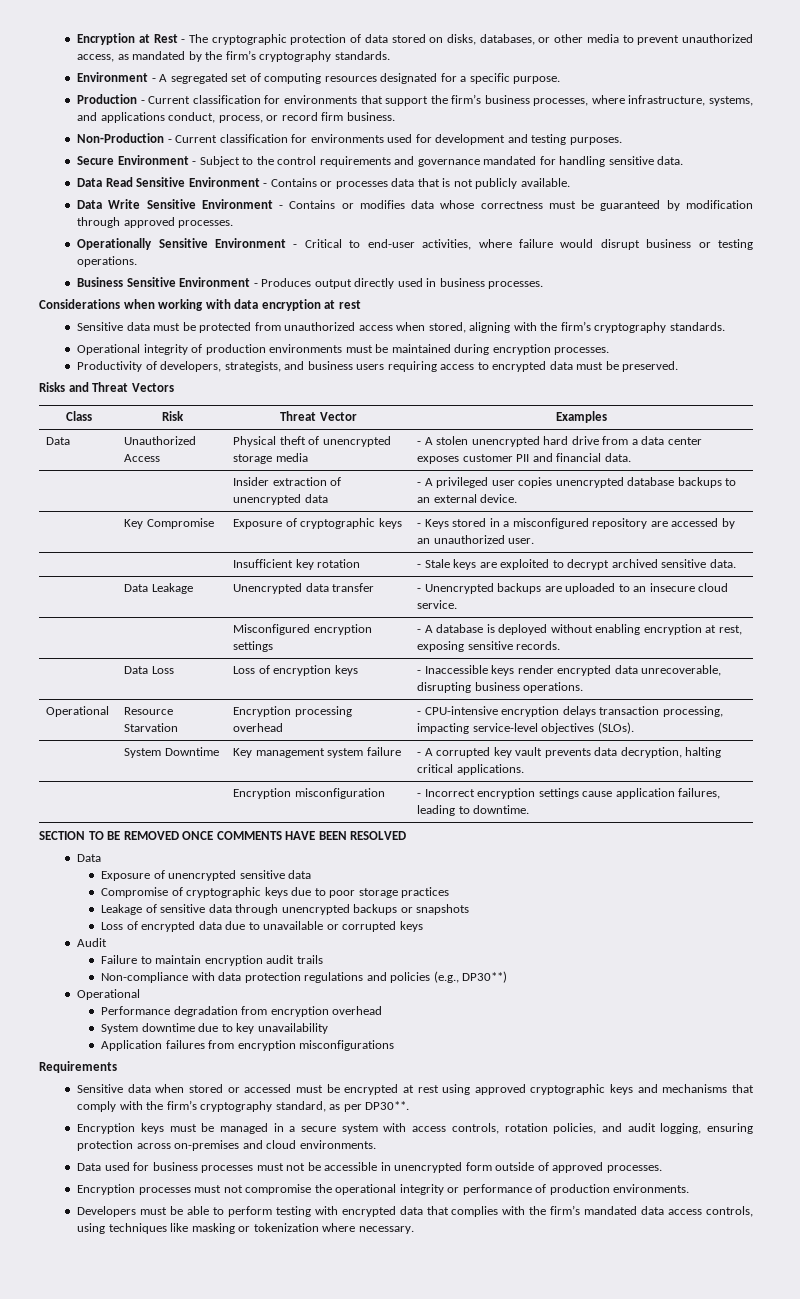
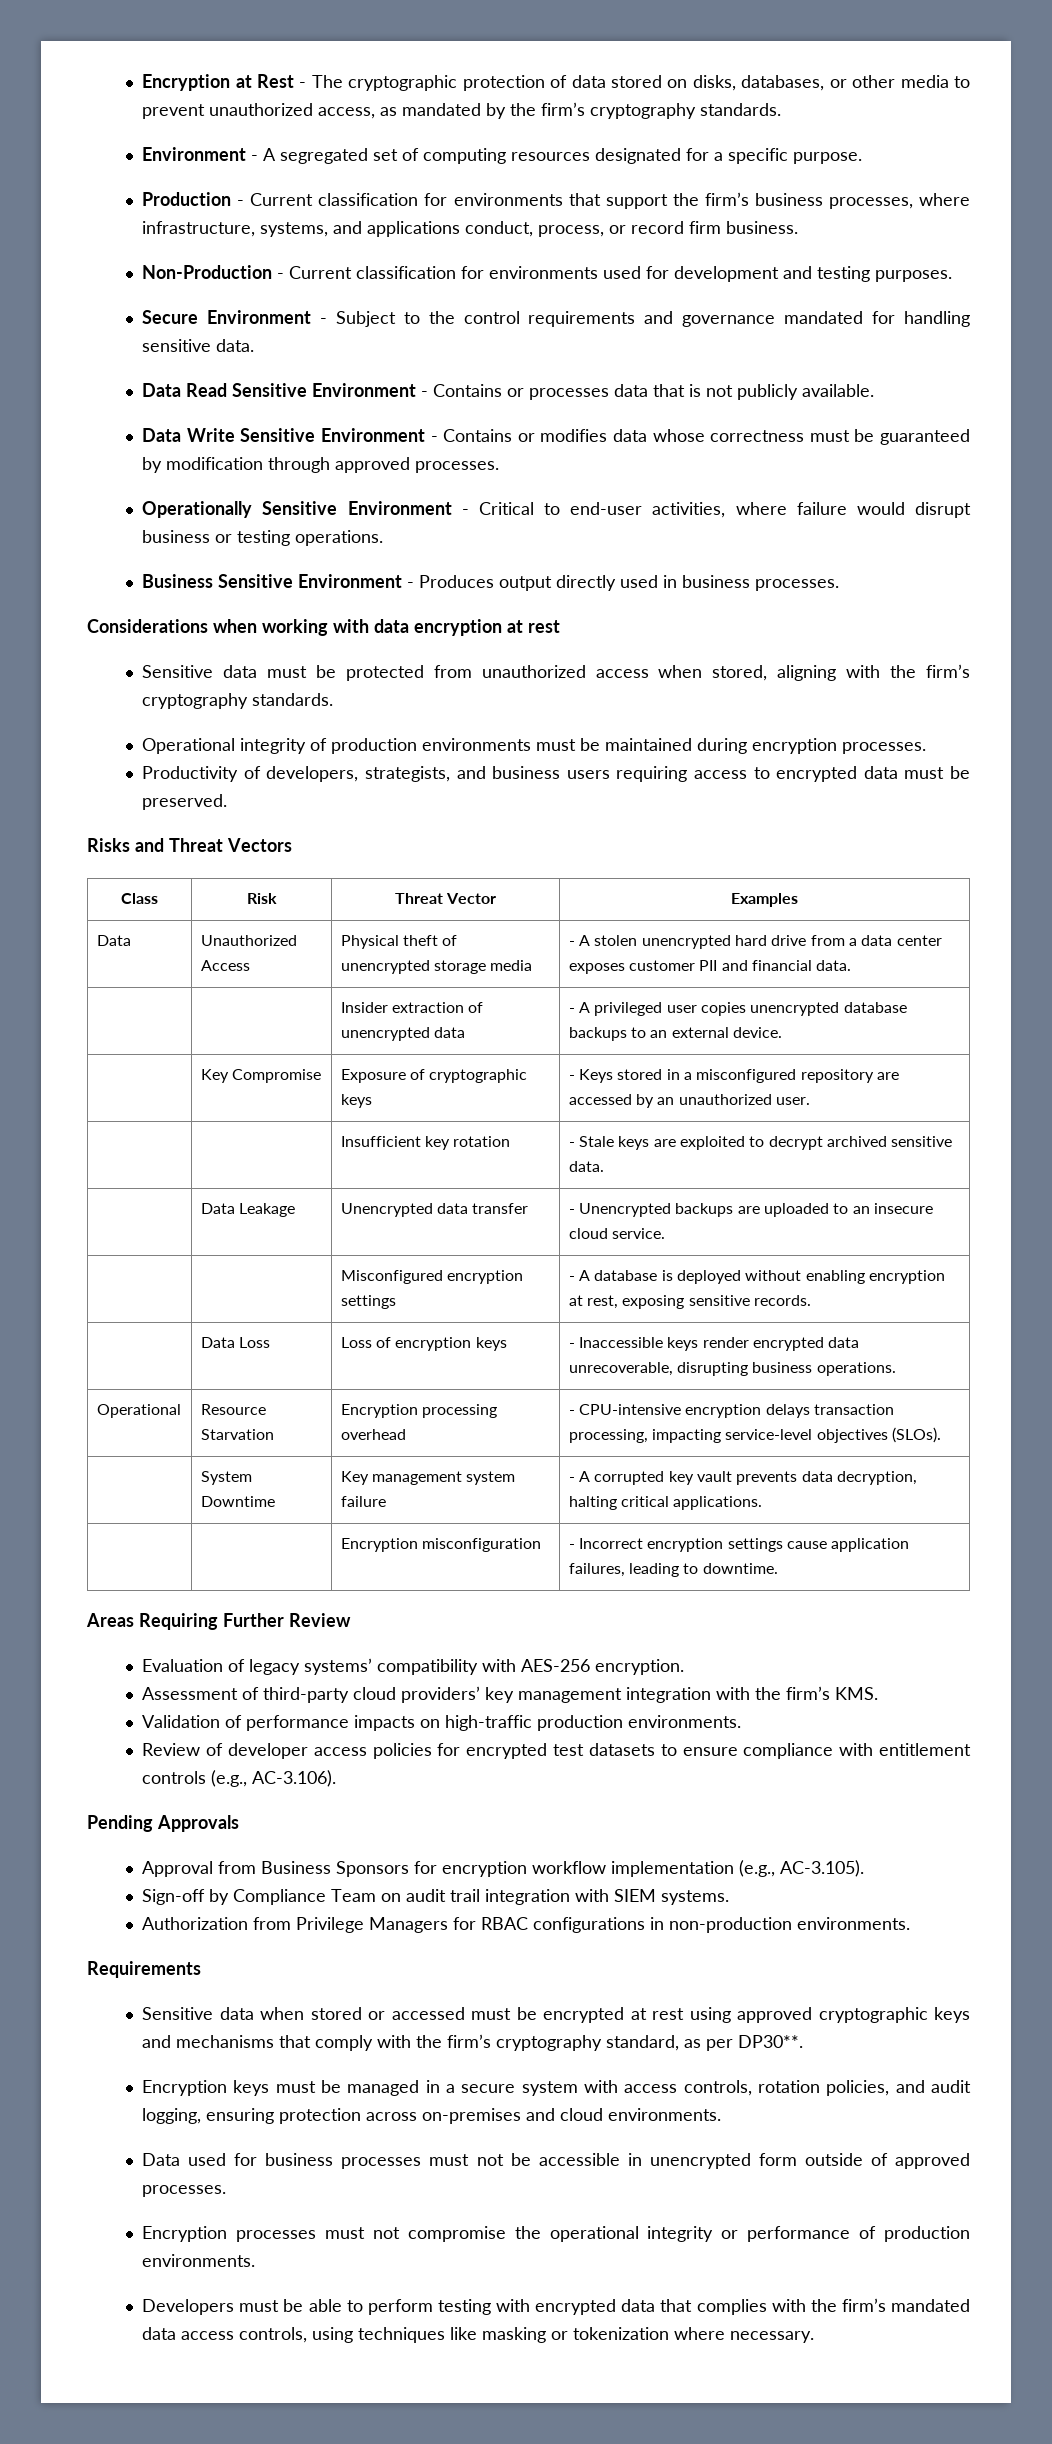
- SECTION TO BE REMOVED ONCE COMMENTS HAVE BEEN RESOLVED
- Data
- Exposure of unencrypted sensitive data
- Compromise of cryptographic keys due to poor storage practices
- Leakage of sensitive data through unencrypted backups or snapshots
- Loss of encrypted data due to unavailable or corrupted keys
- Audit
- Failure to maintain encryption audit trails
- Non-compliance with data protection regulations and policies (e.g., DP30**)
- Operational
- Performance degradation from encryption overhead
- System downtime due to key unavailability
- Application failures from encryption misconfigurations
+ Areas Requiring Further Review
+ Evaluation of legacy systems’ compatibility with AES-256 encryption.
+ Assessment of third-party cloud providers’ key management integration with the firm’s KMS.
+ Validation of performance impacts on high-traffic production environments.
+ Review of developer access policies for encrypted test datasets to ensure compliance with entitlement controls (e.g., AC-3.106).
+ Pending Approvals
+ Approval from Business Sponsors for encryption workflow implementation (e.g., AC-3.105).
+ Sign-off by Compliance Team on audit trail integration with SIEM systems.
+ Authorization from Privilege Managers for RBAC configurations in non-production environments.

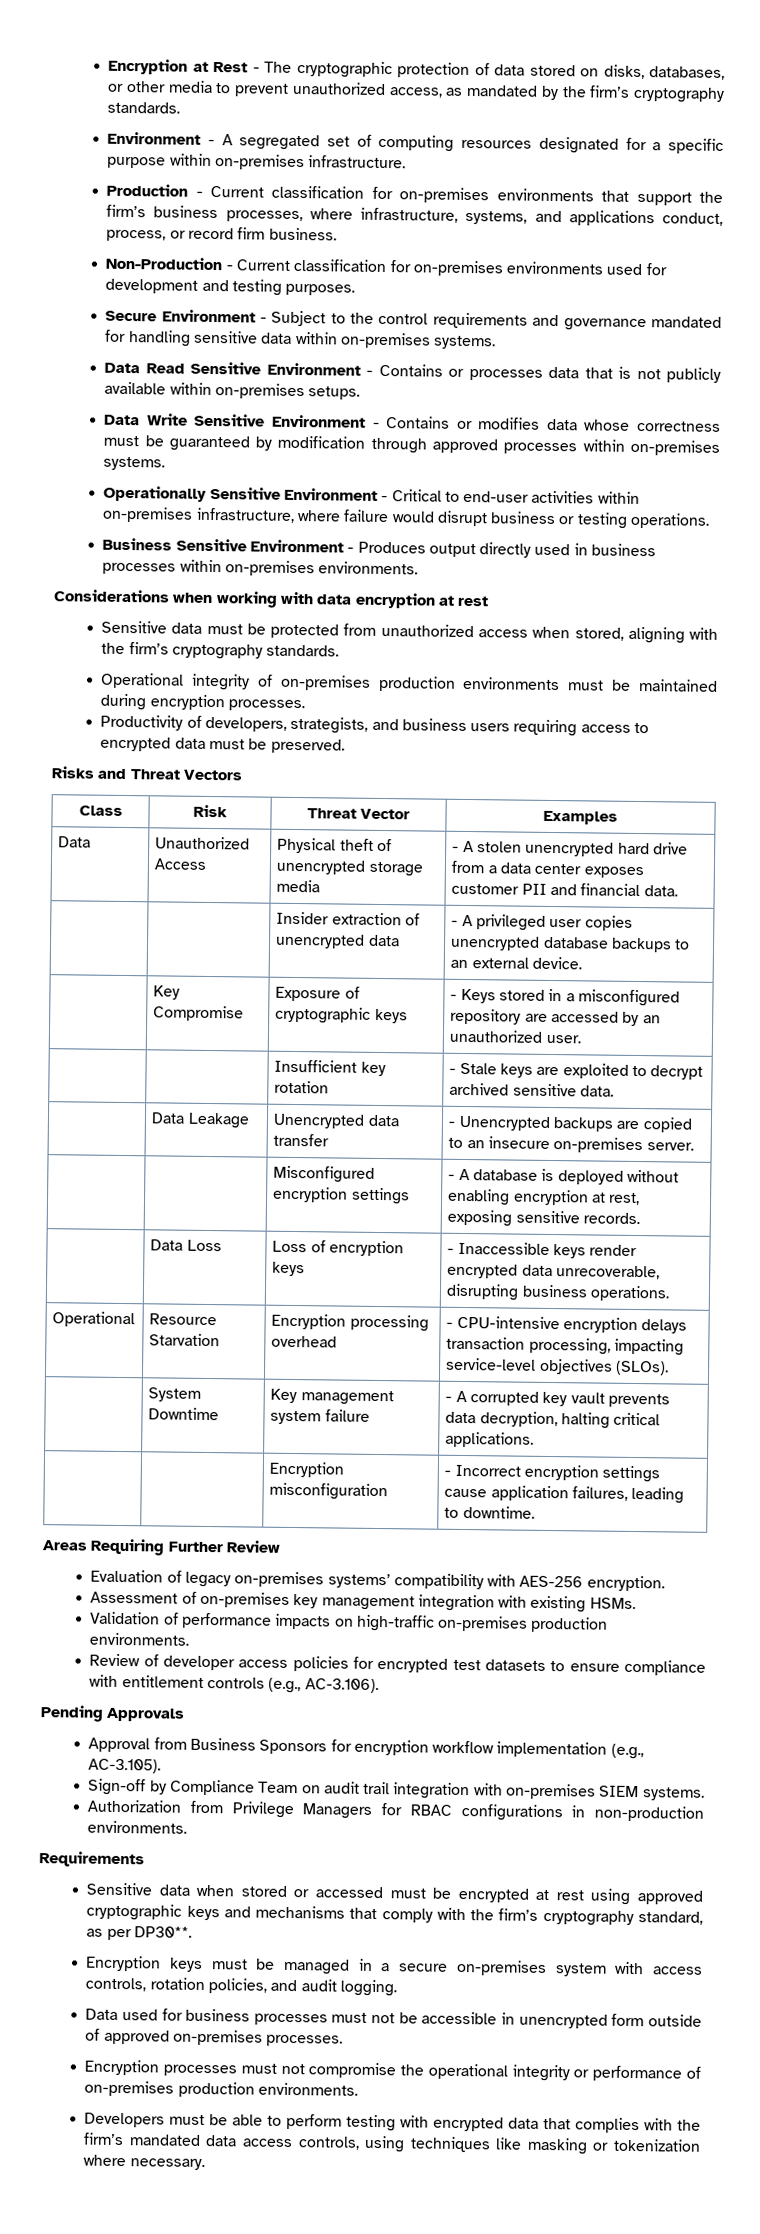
- Environment - A segregated set of computing resources designated for a specific purpose.
+ Environment - A segregated set of computing resources designated for a specific purpose within on-premises infrastructure.
- Production - Current classification for environments that support the firm’s business processes, where infrastructure, systems, and applications conduct, process, or record firm business.
+ Production - Current classification for on-premises environments that support the firm’s business processes, where infrastructure, systems, and applications conduct, process, or record firm business.
- Non-Production - Current classification for environments used for development and testing purposes.
+ Non-Production - Current classification for on-premises environments used for development and testing purposes.
- Secure Environment - Subject to the control requirements and governance mandated for handling sensitive data.
+ Secure Environment - Subject to the control requirements and governance mandated for handling sensitive data within on-premises systems.
- Data Read Sensitive Environment - Contains or processes data that is not publicly available.
+ Data Read Sensitive Environment - Contains or processes data that is not publicly available within on-premises setups.
- Data Write Sensitive Environment - Contains or modifies data whose correctness must be guaranteed by modification through approved processes.
+ Data Write Sensitive Environment - Contains or modifies data whose correctness must be guaranteed by modification through approved processes within on-premises systems.
- Operationally Sensitive Environment - Critical to end-user activities, where failure would disrupt business or testing operations.
+ Operationally Sensitive Environment - Critical to end-user activities within on-premises infrastructure, where failure would disrupt business or testing operations.
- Business Sensitive Environment - Produces output directly used in business processes.
+ Business Sensitive Environment - Produces output directly used in business processes within on-premises environments.
- Operational integrity of production environments must be maintained during encryption processes.
+ Operational integrity of on-premises production environments must be maintained during encryption processes.
- | Data Leakage | Unencrypted data transfer | - Unencrypted backups are uploaded to an insecure cloud service.
+ | Data Leakage | Unencrypted data transfer | - Unencrypted backups are copied to an insecure on-premises server.
- Evaluation of legacy systems’ compatibility with AES-256 encryption.
+ Evaluation of legacy on-premises systems’ compatibility with AES-256 encryption.
- Assessment of third-party cloud providers’ key management integration with the firm’s KMS.
+ Assessment of on-premises key management integration with existing HSMs.
- Validation of performance impacts on high-traffic production environments.
+ Validation of performance impacts on high-traffic on-premises production environments.
- Sign-off by Compliance Team on audit trail integration with SIEM systems.
+ Sign-off by Compliance Team on audit trail integration with on-premises SIEM systems.
- Encryption keys must be managed in a secure system with access controls, rotation policies, and audit logging, ensuring protection across on-premises and cloud environments.
+ Encryption keys must be managed in a secure on-premises system with access controls, rotation policies, and audit logging.
- Data used for business processes must not be accessible in unencrypted form outside of approved processes.
+ Data used for business processes must not be accessible in unencrypted form outside of approved on-premises processes.
- Encryption processes must not compromise the operational integrity or performance of production environments.
+ Encryption processes must not compromise the operational integrity or performance of on-premises production environments.

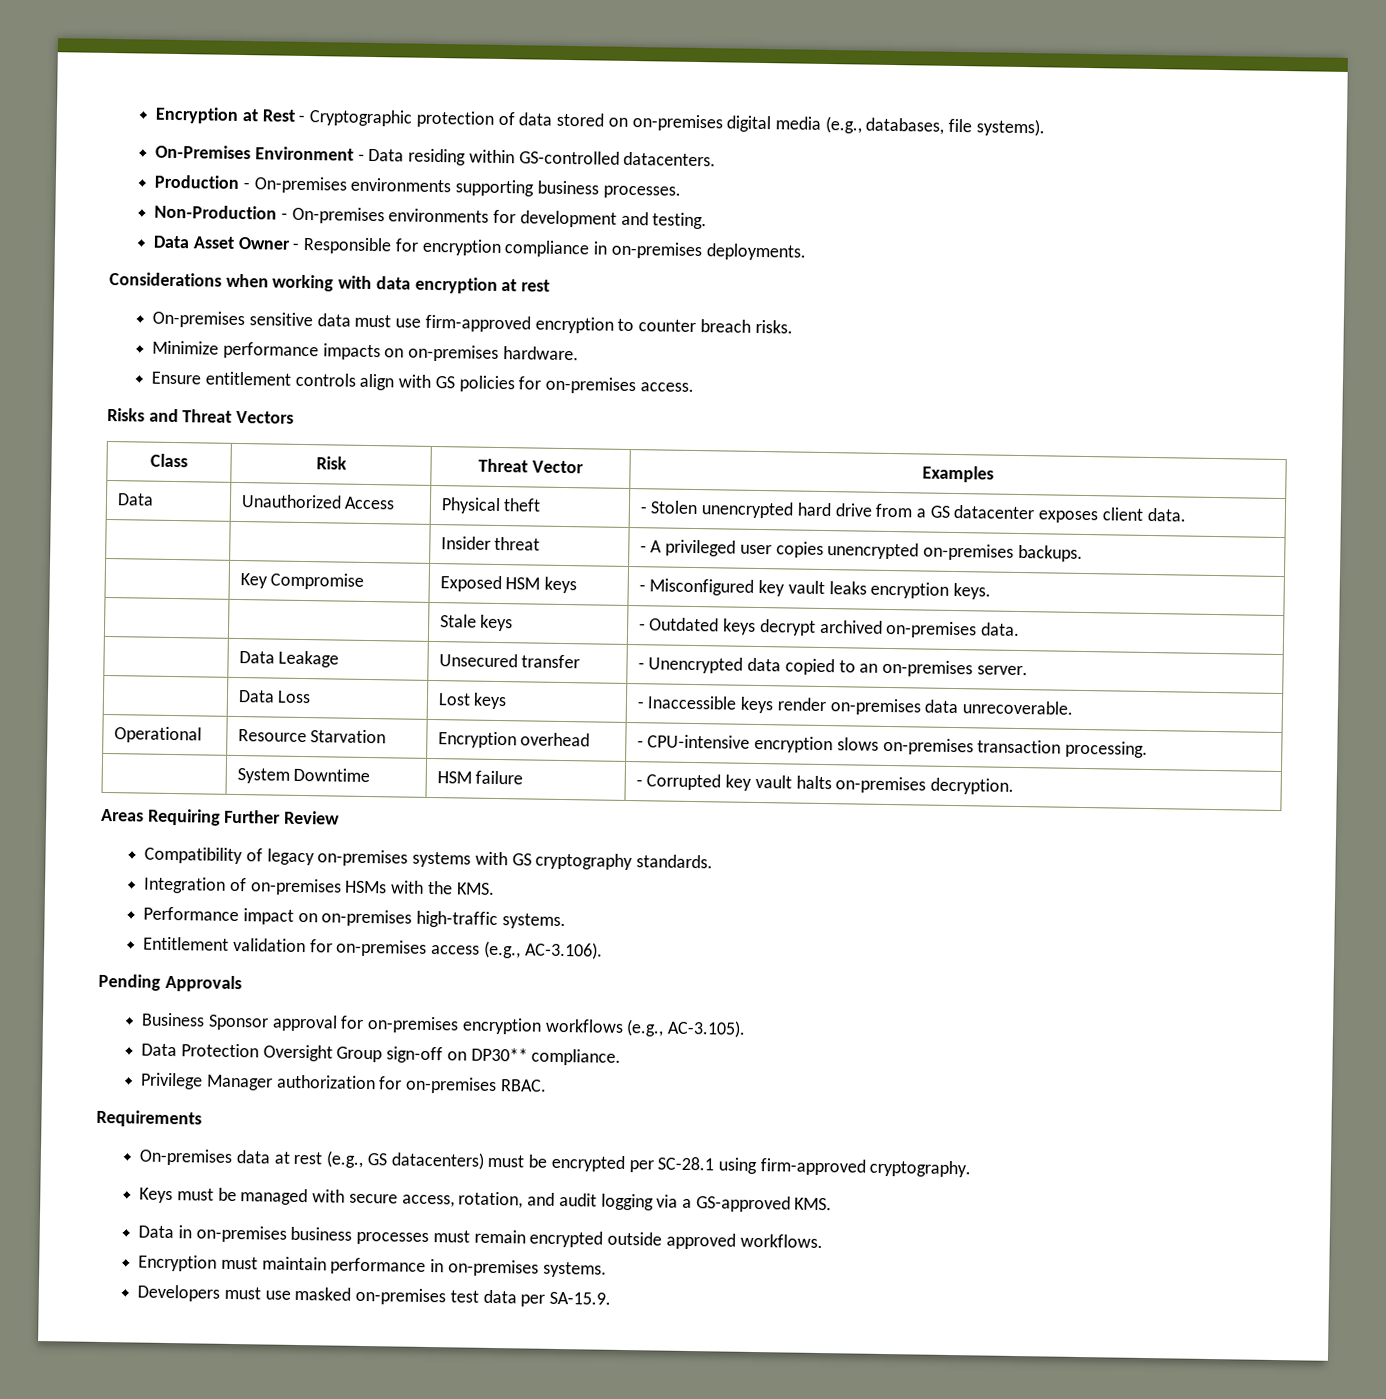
- Encryption at Rest - The cryptographic protection of data stored on disks, databases, or other media to prevent unauthorized access, as mandated by the firm’s cryptography standards.
- Environment - A segregated set of computing resources designated for a specific purpose within on-premises infrastructure.
- Production - Current classification for on-premises environments that support the firm’s business processes, where infrastructure, systems, and applications conduct, process, or record firm business.
- Non-Production - Current classification for on-premises environments used for development and testing purposes.
- Secure Environment - Subject to the control requirements and governance mandated for handling sensitive data within on-premises systems.
- Data Read Sensitive Environment - Contains or processes data that is not publicly available within on-premises setups.
- Data Write Sensitive Environment - Contains or modifies data whose correctness must be guaranteed by modification through approved processes within on-premises systems.
- Operationally Sensitive Environment - Critical to end-user activities within on-premises infrastructure, where failure would disrupt business or testing operations.
- Business Sensitive Environment - Produces output directly used in business processes within on-premises environments.
+ Encryption at Rest - Cryptographic protection of data stored on on-premises digital media (e.g., databases, file systems).
+ On-Premises Environment - Data residing within GS-controlled datacenters.
+ Production - On-premises environments supporting business processes.
+ Non-Production - On-premises environments for development and testing.
+ Data Asset Owner - Responsible for encryption compliance in on-premises deployments.
- Sensitive data must be protected from unauthorized access when stored, aligning with the firm’s cryptography standards.
- Operational integrity of on-premises production environments must be maintained during encryption processes.
- Productivity of developers, strategists, and business users requiring access to encrypted data must be preserved.
+ On-premises sensitive data must use firm-approved encryption to counter breach risks.
+ Minimize performance impacts on on-premises hardware.
+ Ensure entitlement controls align with GS policies for on-premises access.
- Data | Unauthorized Access | Physical theft of unencrypted storage media | - A stolen unencrypted hard drive from a data center exposes customer PII and financial data.
- | | Insider extraction of unencrypted data | - A privileged user copies unencrypted database backups to an external device.
+ Data | Unauthorized Access | Physical theft | - Stolen unencrypted hard drive from a GS datacenter exposes client data.
+ | | Insider threat | - A privileged user copies unencrypted on-premises backups.
- | Key Compromise | Exposure of cryptographic keys | - Keys stored in a misconfigured repository are accessed by an unauthorized user.
- | | Insufficient key rotation | - Stale keys are exploited to decrypt archived sensitive data.
+ | Key Compromise | Exposed HSM keys | - Misconfigured key vault leaks encryption keys.
+ | | Stale keys | - Outdated keys decrypt archived on-premises data.
- | Data Leakage | Unencrypted data transfer | - Unencrypted backups are copied to an insecure on-premises server.
+ | Data Leakage | Unsecured transfer | - Unencrypted data copied to an on-premises server.
- | | Misconfigured encryption settings | - A database is deployed without enabling encryption at rest, exposing sensitive records.
- | Data Loss | Loss of encryption keys | - Inaccessible keys render encrypted data unrecoverable, disrupting business operations.
+ | Data Loss | Lost keys | - Inaccessible keys render on-premises data unrecoverable.
- Operational | Resource Starvation | Encryption processing overhead | - CPU-intensive encryption delays transaction processing, impacting service-level objectives (SLOs).
+ Operational | Resource Starvation | Encryption overhead | - CPU-intensive encryption slows on-premises transaction processing.
- | System Downtime | Key management system failure | - A corrupted key vault prevents data decryption, halting critical applications.
- | | Encryption misconfiguration | - Incorrect encryption settings cause application failures, leading to downtime.
+ | System Downtime | HSM failure | - Corrupted key vault halts on-premises decryption.
- Evaluation of legacy on-premises systems’ compatibility with AES-256 encryption.
- Assessment of on-premises key management integration with existing HSMs.
- Validation of performance impacts on high-traffic on-premises production environments.
- Review of developer access policies for encrypted test datasets to ensure compliance with entitlement controls (e.g., AC-3.106).
+ Compatibility of legacy on-premises systems with GS cryptography standards.
+ Integration of on-premises HSMs with the KMS.
+ Performance impact on on-premises high-traffic systems.
+ Entitlement validation for on-premises access (e.g., AC-3.106).
  Pending Approvals
- Approval from Business Sponsors for encryption workflow implementation (e.g., AC-3.105).
- Sign-off by Compliance Team on audit trail integration with on-premises SIEM systems.
- Authorization from Privilege Managers for RBAC configurations in non-production environments.
+ Business Sponsor approval for on-premises encryption workflows (e.g., AC-3.105).
+ Data Protection Oversight Group sign-off on DP30** compliance.
+ Privilege Manager authorization for on-premises RBAC.
  Requirements
- Sensitive data when stored or accessed must be encrypted at rest using approved cryptographic keys and mechanisms that comply with the firm’s cryptography standard, as per DP30**.
- Encryption keys must be managed in a secure on-premises system with access controls, rotation policies, and audit logging.
- Data used for business processes must not be accessible in unencrypted form outside of approved on-premises processes.
- Encryption processes must not compromise the operational integrity or performance of on-premises production environments.
- Developers must be able to perform testing with encrypted data that complies with the firm’s mandated data access controls, using techniques like masking or tokenization where necessary.
+ On-premises data at rest (e.g., GS datacenters) must be encrypted per SC-28.1 using firm-approved cryptography.
+ Keys must be managed with secure access, rotation, and audit logging via a GS-approved KMS.
+ Data in on-premises business processes must remain encrypted outside approved workflows.
+ Encryption must maintain performance in on-premises systems.
+ Developers must use masked on-premises test data per SA-15.9.

